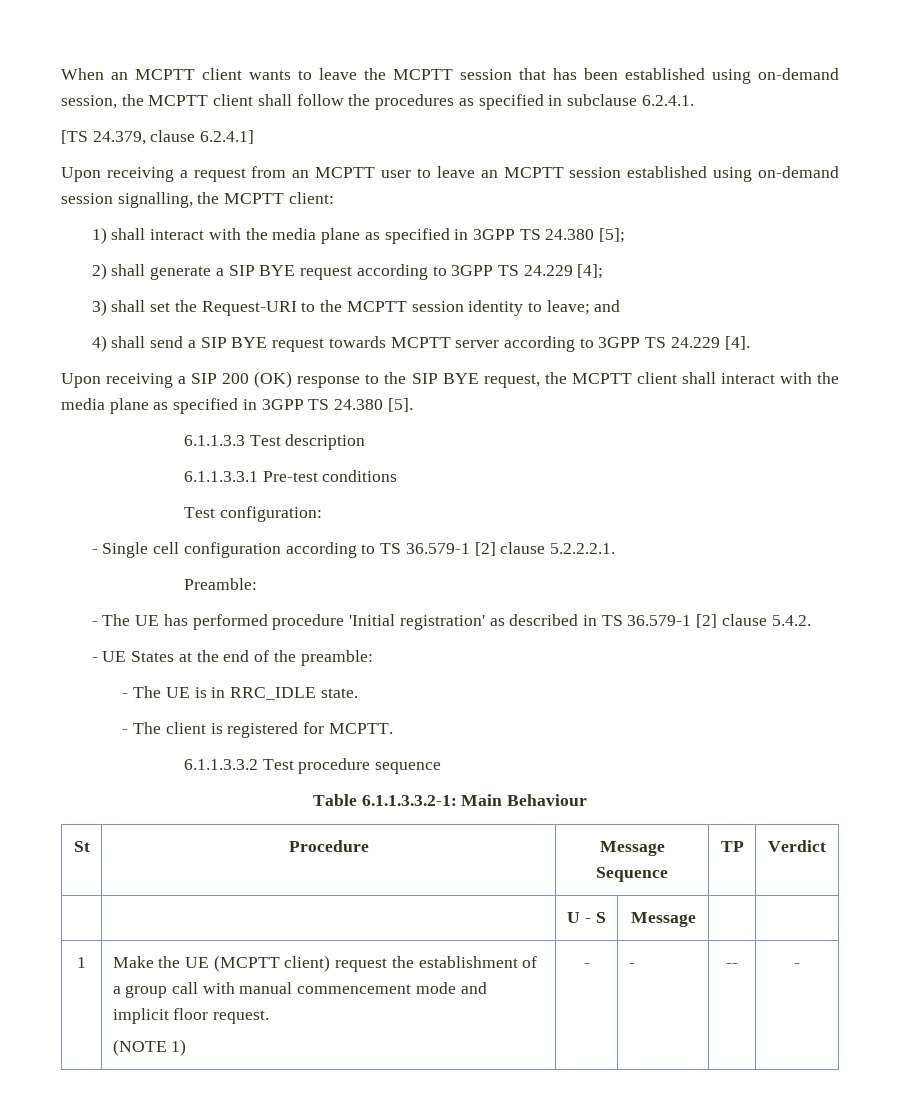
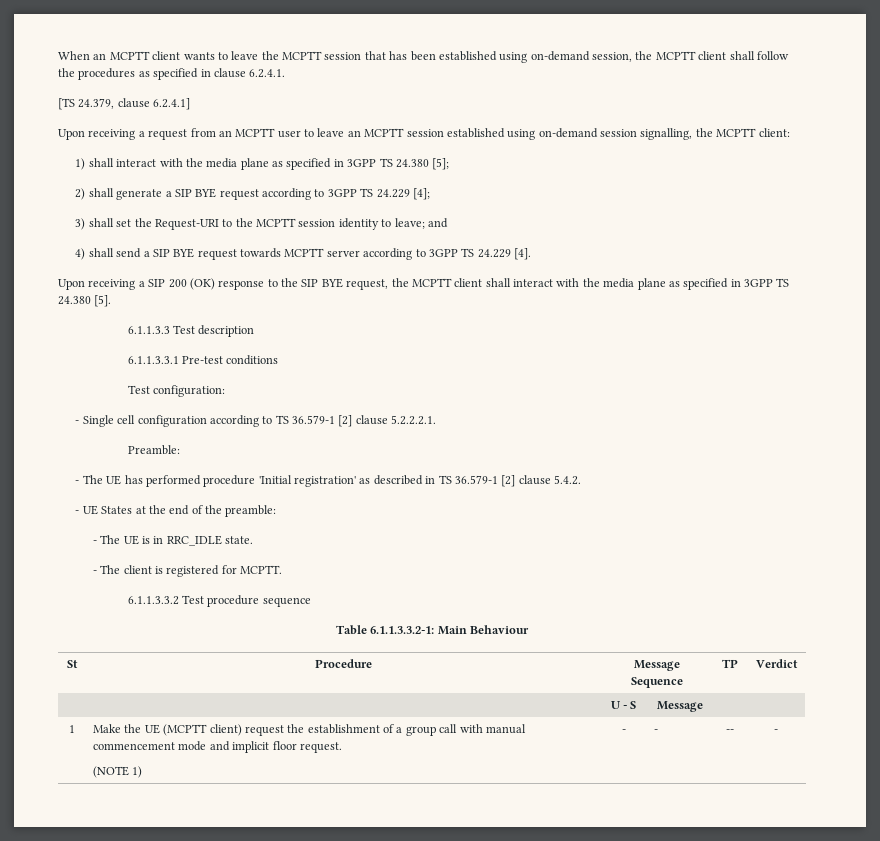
- When an MCPTT client wants to leave the MCPTT session that has been established using on-demand session, the MCPTT client shall follow the procedures as specified in subclause 6.2.4.1.
+ When an MCPTT client wants to leave the MCPTT session that has been established using on-demand session, the MCPTT client shall follow the procedures as specified in clause 6.2.4.1.

